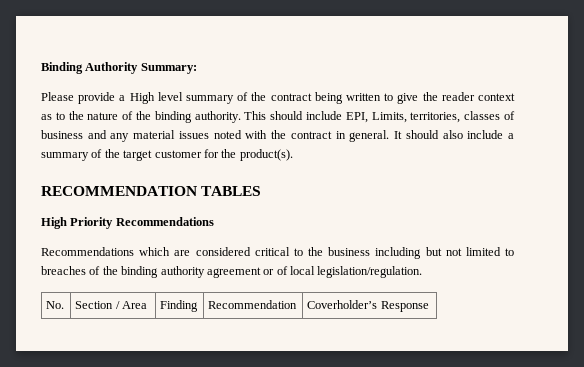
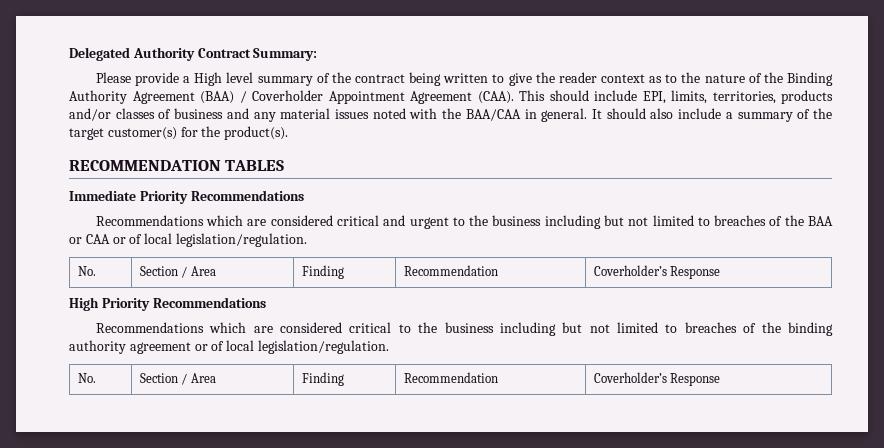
- Binding Authority Summary:
+ Delegated Authority Contract Summary:
- Please provide a High level summary of the contract being written to give the reader context as to the nature of the binding authority. This should include EPI, Limits, territories, classes of business and any material issues noted with the contract in general.
+ Please provide a High level summary of the contract being written to give the reader context as to the nature of the Binding Authority Agreement (BAA) / Coverholder Appointment Agreement (CAA). This should include EPI, limits, territories, products and/or classes of business and any material issues noted with the BAA/CAA in general.
- It should also include a summary of the target customer for the product(s).
+ It should also include a summary of the target customer(s) for the product(s).
+ Immediate Priority Recommendations
+ Recommendations which are considered critical and urgent to the business including but not limited to breaches of the BAA or CAA or of local legislation/regulation.
+ No. | Section / Area | Finding | Recommendation | Coverholder’s Response

